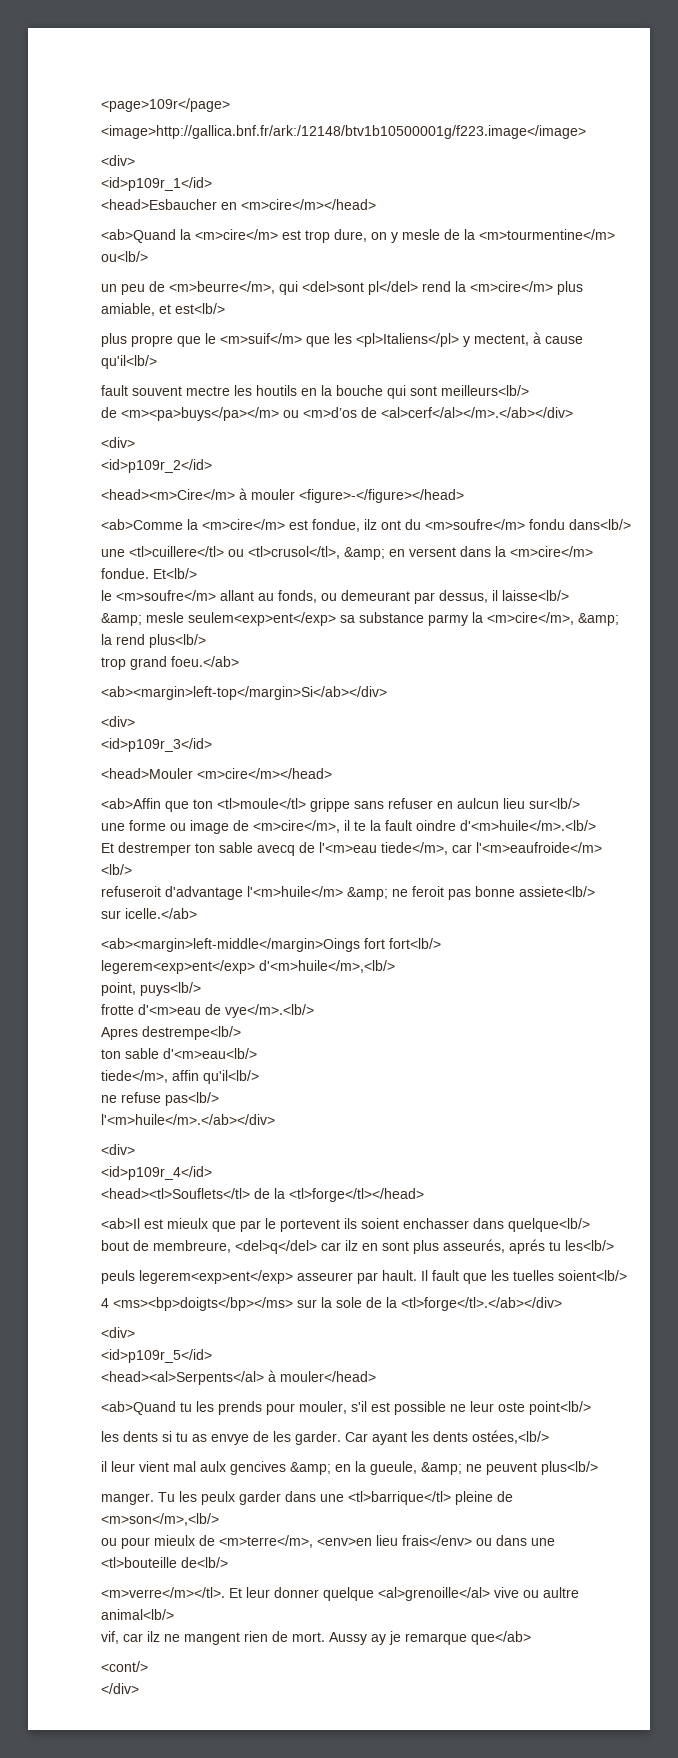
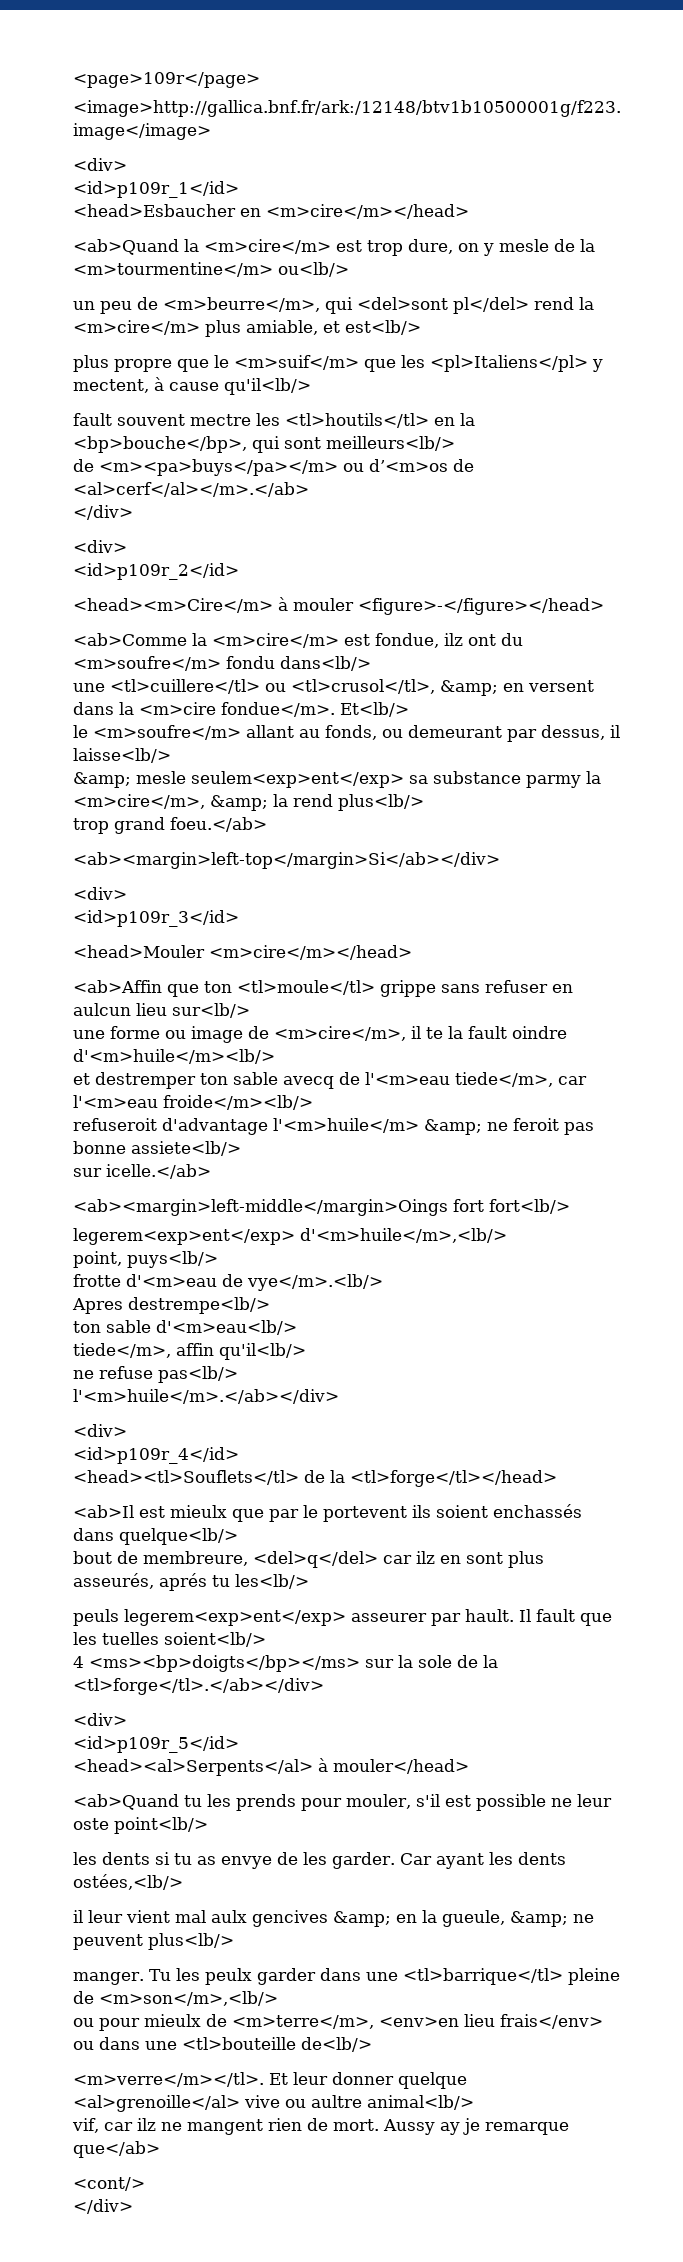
- fault souvent mectre les houtils en la bouche qui sont meilleurs<lb/>
+ fault souvent mectre les <tl>houtils</tl> en la <bp>bouche</bp>, qui sont meilleurs<lb/>
- de <m><pa>buys</pa></m> ou <m>d’os de <al>cerf</al></m>.</ab></div>
+ de <m><pa>buys</pa></m> ou d’<m>os de <al>cerf</al></m>.</ab>
+ </div>
- une <tl>cuillere</tl> ou <tl>crusol</tl>, &amp; en versent dans la <m>cire</m> fondue.
+ une <tl>cuillere</tl> ou <tl>crusol</tl>, &amp; en versent dans la <m>cire fondue</m>.
- une forme ou image de <m>cire</m>, il te la fault oindre d'<m>huile</m>.<lb/>
- Et destremper ton sable avecq de l'<m>eau tiede</m>, car l'<m>eaufroide</m> <lb/>
+ une forme ou image de <m>cire</m>, il te la fault oindre d'<m>huile</m><lb/>
+ et destremper ton sable avecq de l'<m>eau tiede</m>, car l'<m>eau froide</m><lb/>
- <ab>Il est mieulx que par le portevent ils soient enchasser dans quelque<lb/>
+ <ab>Il est mieulx que par le portevent ils soient enchassés dans quelque<lb/>

